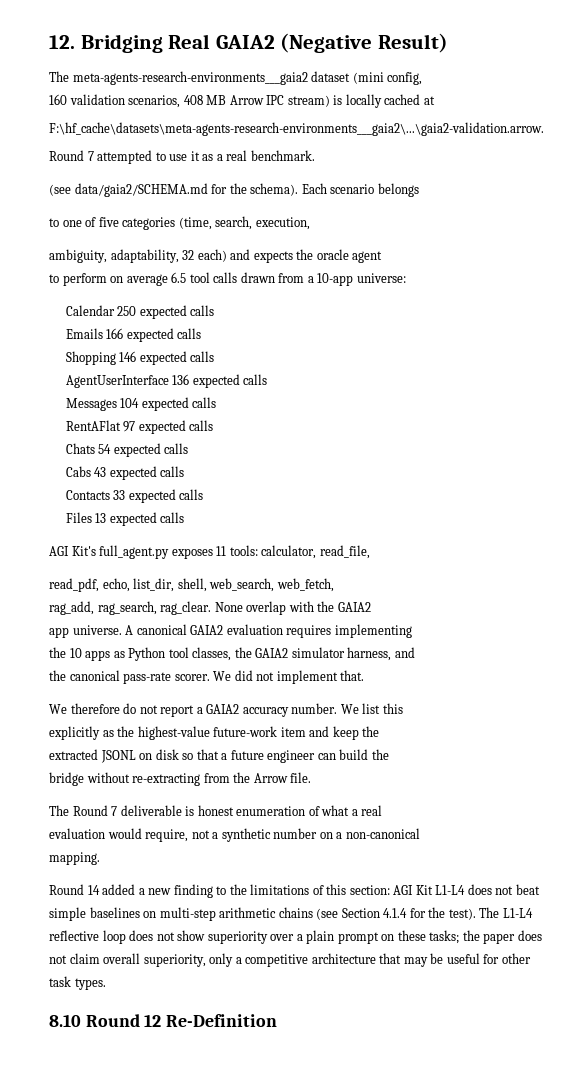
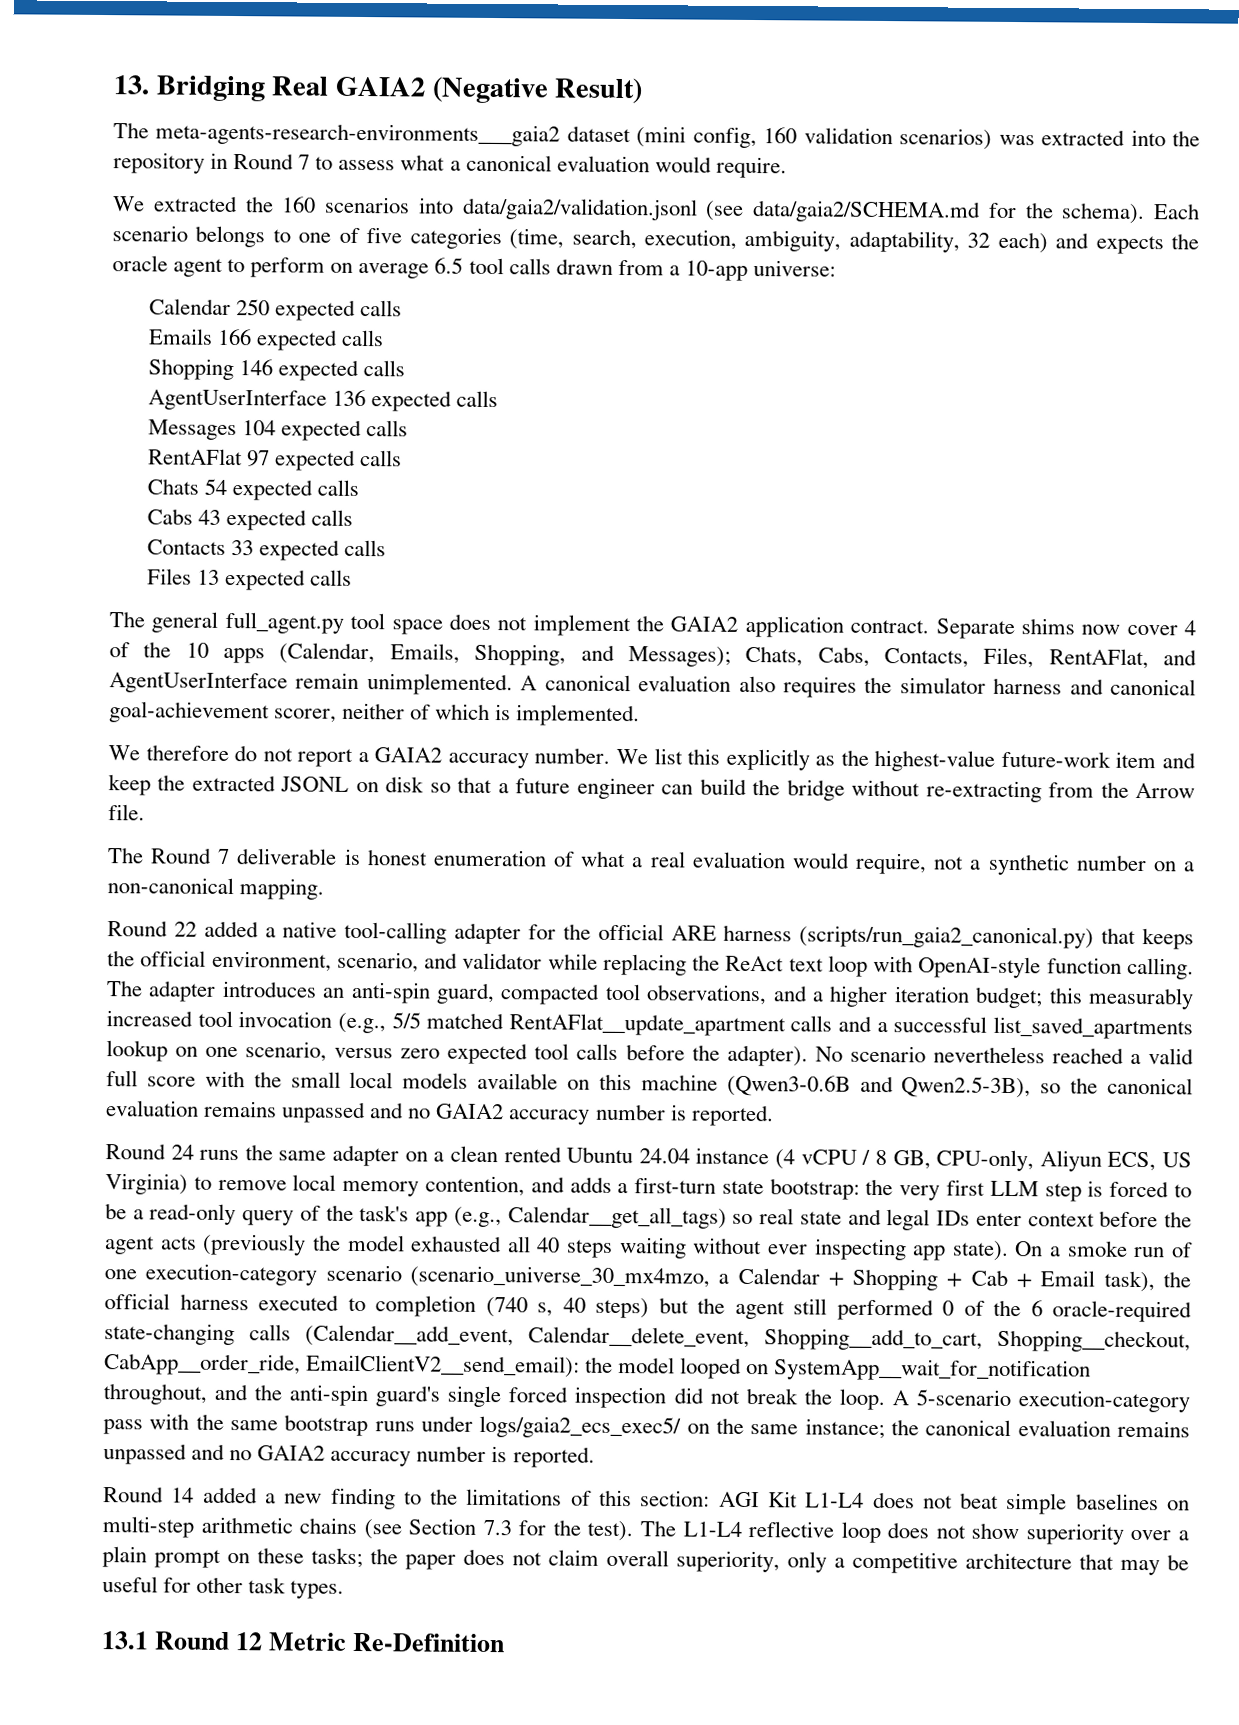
- 12. Bridging Real GAIA2 (Negative Result)
+ 13. Bridging Real GAIA2 (Negative Result)
- The meta-agents-research-environments___gaia2 dataset (mini config,
- 160 validation scenarios, 408 MB Arrow IPC stream) is locally cached at
- F:\hf_cache\datasets\meta-agents-research-environments___gaia2\...\gaia2-validation.arrow.
- Round 7 attempted to use it as a real benchmark.
- (see data/gaia2/SCHEMA.md for the schema).
+ The meta-agents-research-environments___gaia2 dataset (mini config, 160 validation scenarios) was extracted into the repository in Round 7 to assess what a canonical evaluation would require.
+ We extracted the 160 scenarios into data/gaia2/validation.jsonl (see data/gaia2/SCHEMA.md for the schema).
- Each scenario belongs
- to one of five categories (time, search, execution,
- ambiguity, adaptability, 32 each) and expects the oracle agent
- to perform on average 6.5 tool calls drawn from a 10-app universe:
+ Each scenario belongs to one of five categories (time, search, execution, ambiguity, adaptability, 32 each) and expects the oracle agent to perform on average 6.5 tool calls drawn from a 10-app universe:
- AGI Kit's full_agent.py exposes 11 tools: calculator, read_file,
- read_pdf, echo, list_dir, shell, web_search, web_fetch,
- rag_add, rag_search, rag_clear. None overlap with the GAIA2
- app universe. A canonical GAIA2 evaluation requires implementing
- the 10 apps as Python tool classes, the GAIA2 simulator harness, and
- the canonical pass-rate scorer. We did not implement that.
+ The general full_agent.py tool space does not implement the GAIA2 application contract. Separate shims now cover 4 of the 10 apps (Calendar, Emails, Shopping, and Messages); Chats, Cabs, Contacts, Files, RentAFlat, and AgentUserInterface remain unimplemented. A canonical evaluation also requires the simulator harness and canonical goal-achievement scorer, neither of which is implemented.
- We list this
- explicitly as the highest-value future-work item and keep the
- extracted JSONL on disk so that a future engineer can build the
- bridge without re-extracting from the Arrow file.
+ We list this explicitly as the highest-value future-work item and keep the extracted JSONL on disk so that a future engineer can build the bridge without re-extracting from the Arrow file.
- The Round 7 deliverable is honest enumeration of what a real
- evaluation would require, not a synthetic number on a non-canonical
- mapping.
+ The Round 7 deliverable is honest enumeration of what a real evaluation would require, not a synthetic number on a non-canonical mapping.
+ Round 22 added a native tool-calling adapter for the official ARE harness (scripts/run_gaia2_canonical.py) that keeps the official environment, scenario, and validator while replacing the ReAct text loop with OpenAI-style function calling. The adapter introduces an anti-spin guard, compacted tool observations, and a higher iteration budget; this measurably increased tool invocation (e.g., 5/5 matched RentAFlat__update_apartment calls and a successful list_saved_apartments lookup on one scenario, versus zero expected tool calls before the adapter). No scenario nevertheless reached a valid full score with the small local models available on this machine (Qwen3-0.6B and Qwen2.5-3B), so the canonical evaluation remains unpassed and no GAIA2 accuracy number is reported.
+ Round 24 runs the same adapter on a clean rented Ubuntu 24.04 instance (4 vCPU / 8 GB, CPU-only, Aliyun ECS, US Virginia) to remove local memory contention, and adds a first-turn state bootstrap: the very first LLM step is forced to be a read-only query of the task's app (e.g., Calendar__get_all_tags) so real state and legal IDs enter context before the agent acts (previously the model exhausted all 40 steps waiting without ever inspecting app state). On a smoke run of one execution-category scenario (scenario_universe_30_mx4mzo, a Calendar + Shopping + Cab + Email task), the official harness executed to completion (740 s, 40 steps) but the agent still performed 0 of the 6 oracle-required state-changing calls (Calendar__add_event, Calendar__delete_event, Shopping__add_to_cart, Shopping__checkout, CabApp__order_ride, EmailClientV2__send_email): the model looped on SystemApp__wait_for_notification throughout, and the anti-spin guard's single forced inspection did not break the loop. A 5-scenario execution-category pass with the same bootstrap runs under logs/gaia2_ecs_exec5/ on the same instance; the canonical evaluation remains unpassed and no GAIA2 accuracy number is reported.
- Round 14 added a new finding to the limitations of this section: AGI Kit L1-L4 does not beat simple baselines on multi-step arithmetic chains (see Section 4.1.4 for the test).
+ Round 14 added a new finding to the limitations of this section: AGI Kit L1-L4 does not beat simple baselines on multi-step arithmetic chains (see Section 7.3 for the test).
- 8.10 Round 12 Re-Definition
+ 13.1 Round 12 Metric Re-Definition

